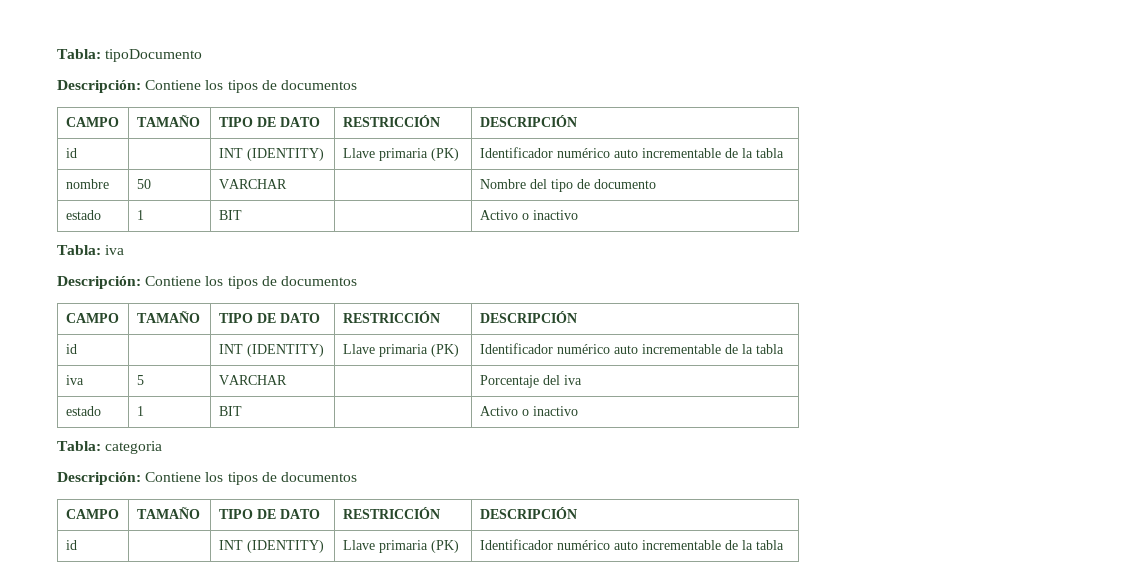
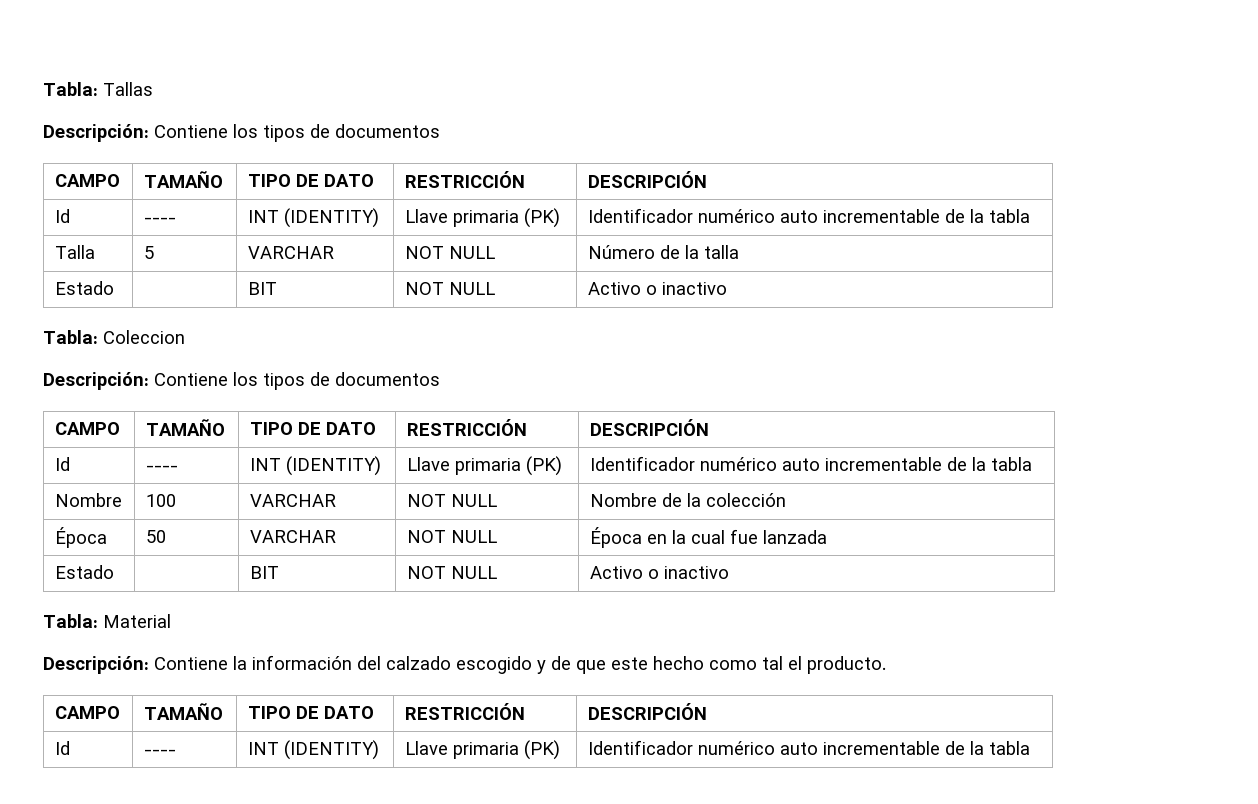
- Tabla: tipoDocumento
+ Tabla: Tallas
  Descripción: Contiene los tipos de documentos
  CAMPO | TAMAÑO | TIPO DE DATO | RESTRICCIÓN | DESCRIPCIÓN
- id | | INT (IDENTITY) | Llave primaria (PK) | Identificador numérico auto incrementable de la tabla
+ Id | ---- | INT (IDENTITY) | Llave primaria (PK) | Identificador numérico auto incrementable de la tabla
- nombre | 50 | VARCHAR | | Nombre del tipo de documento
- estado | 1 | BIT | | Activo o inactivo
- Tabla: iva
+ Talla | 5 | VARCHAR | NOT NULL | Número de la talla
+ Estado | | BIT | NOT NULL | Activo o inactivo
+ Tabla: Coleccion
  Descripción: Contiene los tipos de documentos
  CAMPO | TAMAÑO | TIPO DE DATO | RESTRICCIÓN | DESCRIPCIÓN
- id | | INT (IDENTITY) | Llave primaria (PK) | Identificador numérico auto incrementable de la tabla
+ Id | ---- | INT (IDENTITY) | Llave primaria (PK) | Identificador numérico auto incrementable de la tabla
- iva | 5 | VARCHAR | | Porcentaje del iva
- estado | 1 | BIT | | Activo o inactivo
- Tabla: categoria
- Descripción: Contiene los tipos de documentos
+ Nombre | 100 | VARCHAR | NOT NULL | Nombre de la colección
+ Época | 50 | VARCHAR | NOT NULL | Época en la cual fue lanzada
+ Estado | | BIT | NOT NULL | Activo o inactivo
+ Tabla: Material
+ Descripción: Contiene la información del calzado escogido y de que este hecho como tal el producto.
  CAMPO | TAMAÑO | TIPO DE DATO | RESTRICCIÓN | DESCRIPCIÓN
- id | | INT (IDENTITY) | Llave primaria (PK) | Identificador numérico auto incrementable de la tabla
+ Id | ---- | INT (IDENTITY) | Llave primaria (PK) | Identificador numérico auto incrementable de la tabla

